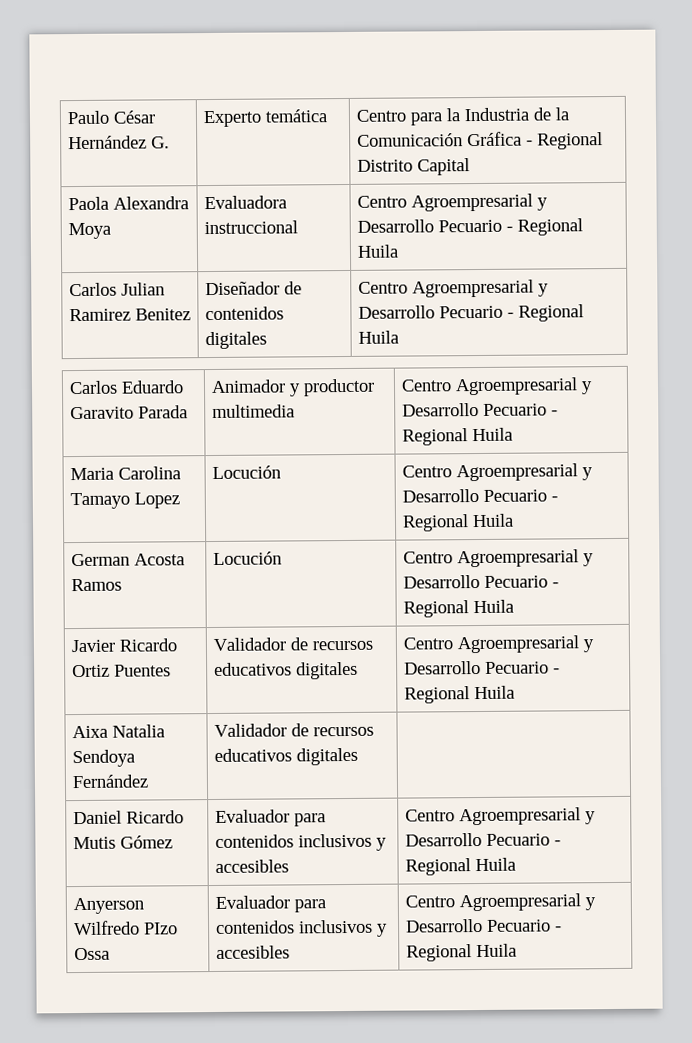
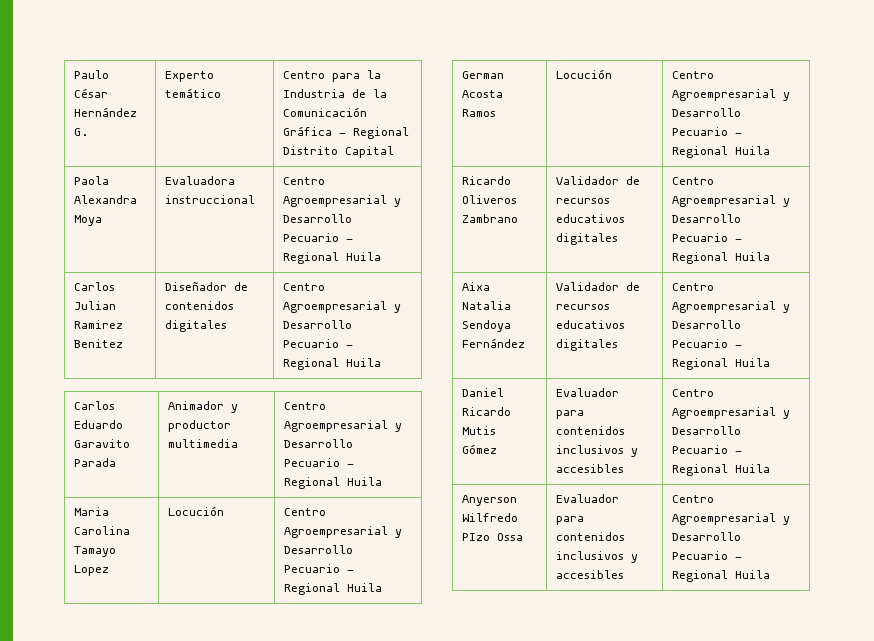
- Paulo César Hernández G. | Experto temática | Centro para la Industria de la Comunicación Gráfica - Regional Distrito Capital
+ Paulo César Hernández G. | Experto temático | Centro para la Industria de la Comunicación Gráfica - Regional Distrito Capital
- Javier Ricardo Ortiz Puentes | Validador de recursos educativos digitales | Centro Agroempresarial y Desarrollo Pecuario - Regional Huila
+ Ricardo Oliveros Zambrano | Validador de recursos educativos digitales | Centro Agroempresarial y Desarrollo Pecuario - Regional Huila
- Aixa Natalia Sendoya Fernández | Validador de recursos educativos digitales |
+ Aixa Natalia Sendoya Fernández | Validador de recursos educativos digitales | Centro Agroempresarial y Desarrollo Pecuario - Regional Huila

